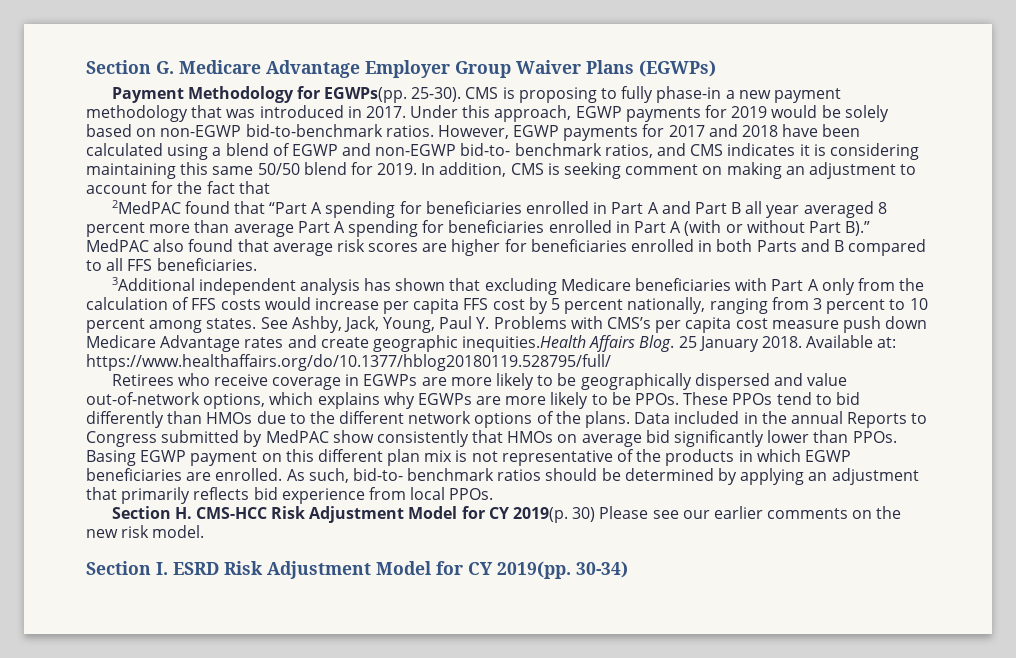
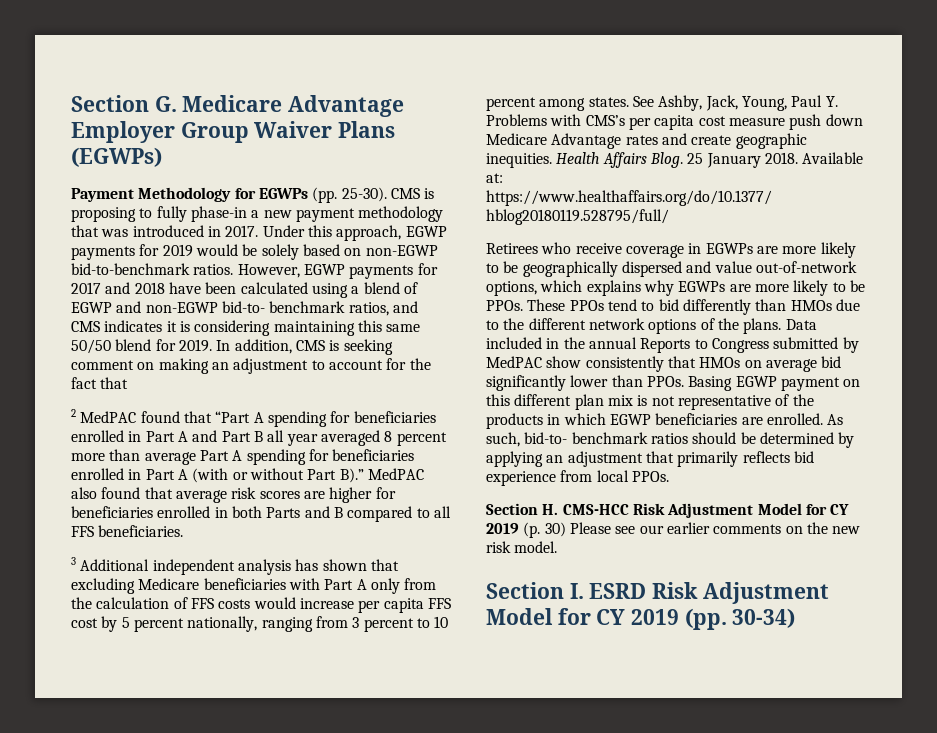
- Payment Methodology for EGWPs(pp. 25-30).
+ Payment Methodology for EGWPs (pp. 25-30).
- 2MedPAC found that “Part A spending for beneficiaries enrolled in Part A and Part B all year averaged 8 percent more than average Part A spending for beneficiaries enrolled in Part A (with or without Part B).” MedPAC also found that average risk scores are higher for beneficiaries enrolled in both Parts and B compared to all FFS beneficiaries.
+ 2 MedPAC found that “Part A spending for beneficiaries enrolled in Part A and Part B all year averaged 8 percent more than average Part A spending for beneficiaries enrolled in Part A (with or without Part B).” MedPAC also found that average risk scores are higher for beneficiaries enrolled in both Parts and B compared to all FFS beneficiaries.
- 3Additional independent analysis has shown that excluding Medicare beneficiaries with Part A only from the calculation of FFS costs would increase per capita FFS cost by 5 percent nationally, ranging from 3 percent to 10 percent among states.
+ 3 Additional independent analysis has shown that excluding Medicare beneficiaries with Part A only from the calculation of FFS costs would increase per capita FFS cost by 5 percent nationally, ranging from 3 percent to 10 percent among states.
- See Ashby, Jack, Young, Paul Y. Problems with CMS’s per capita cost measure push down Medicare Advantage rates and create geographic inequities.Health Affairs Blog.
+ See Ashby, Jack, Young, Paul Y. Problems with CMS’s per capita cost measure push down Medicare Advantage rates and create geographic inequities. Health Affairs Blog.
- Section H. CMS-HCC Risk Adjustment Model for CY 2019(p. 30) Please see our earlier comments on the new risk model.
+ Section H. CMS-HCC Risk Adjustment Model for CY 2019 (p. 30) Please see our earlier comments on the new risk model.
- Section I. ESRD Risk Adjustment Model for CY 2019(pp. 30-34)
+ Section I. ESRD Risk Adjustment Model for CY 2019 (pp. 30-34)

